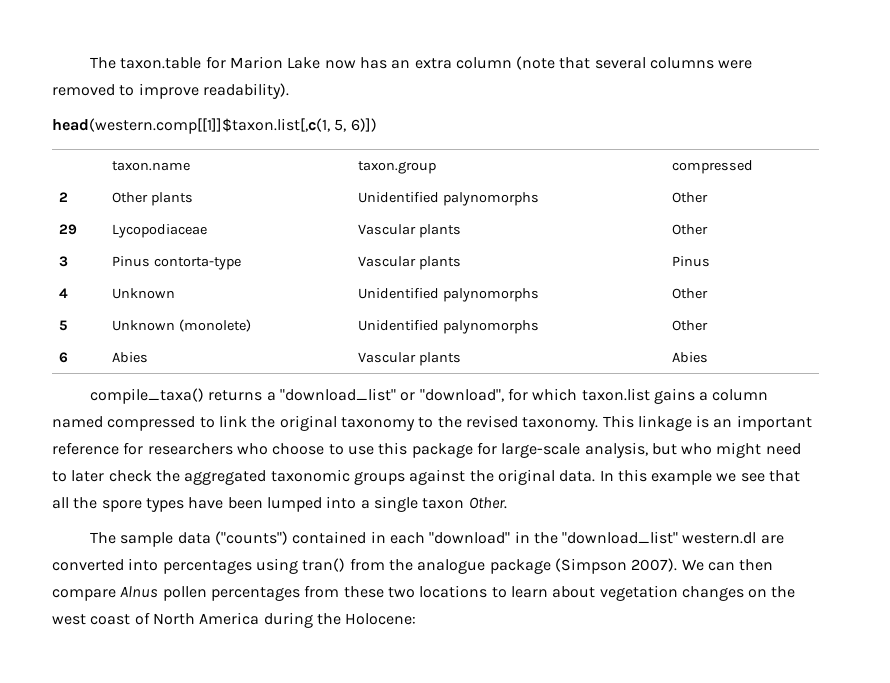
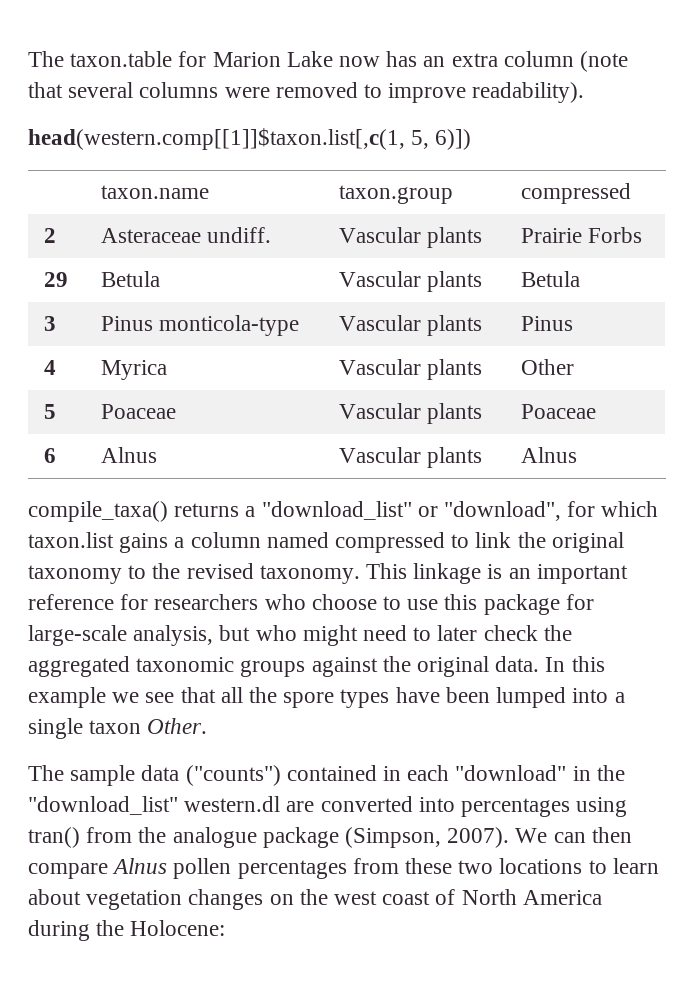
- 2 | Other plants | Unidentified palynomorphs | Other
- 29 | Lycopodiaceae | Vascular plants | Other
+ 2 | Asteraceae undiff. | Vascular plants | Prairie Forbs
+ 29 | Betula | Vascular plants | Betula
- 3 | Pinus contorta-type | Vascular plants | Pinus
+ 3 | Pinus monticola-type | Vascular plants | Pinus
- 4 | Unknown | Unidentified palynomorphs | Other
+ 4 | Myrica | Vascular plants | Other
- 5 | Unknown (monolete) | Unidentified palynomorphs | Other
- 6 | Abies | Vascular plants | Abies
+ 5 | Poaceae | Vascular plants | Poaceae
+ 6 | Alnus | Vascular plants | Alnus
- The sample data ("counts") contained in each "download" in the "download_list" western.dl are converted into percentages using tran() from the analogue package (Simpson 2007).
+ The sample data ("counts") contained in each "download" in the "download_list" western.dl are converted into percentages using tran() from the analogue package (Simpson, 2007).

